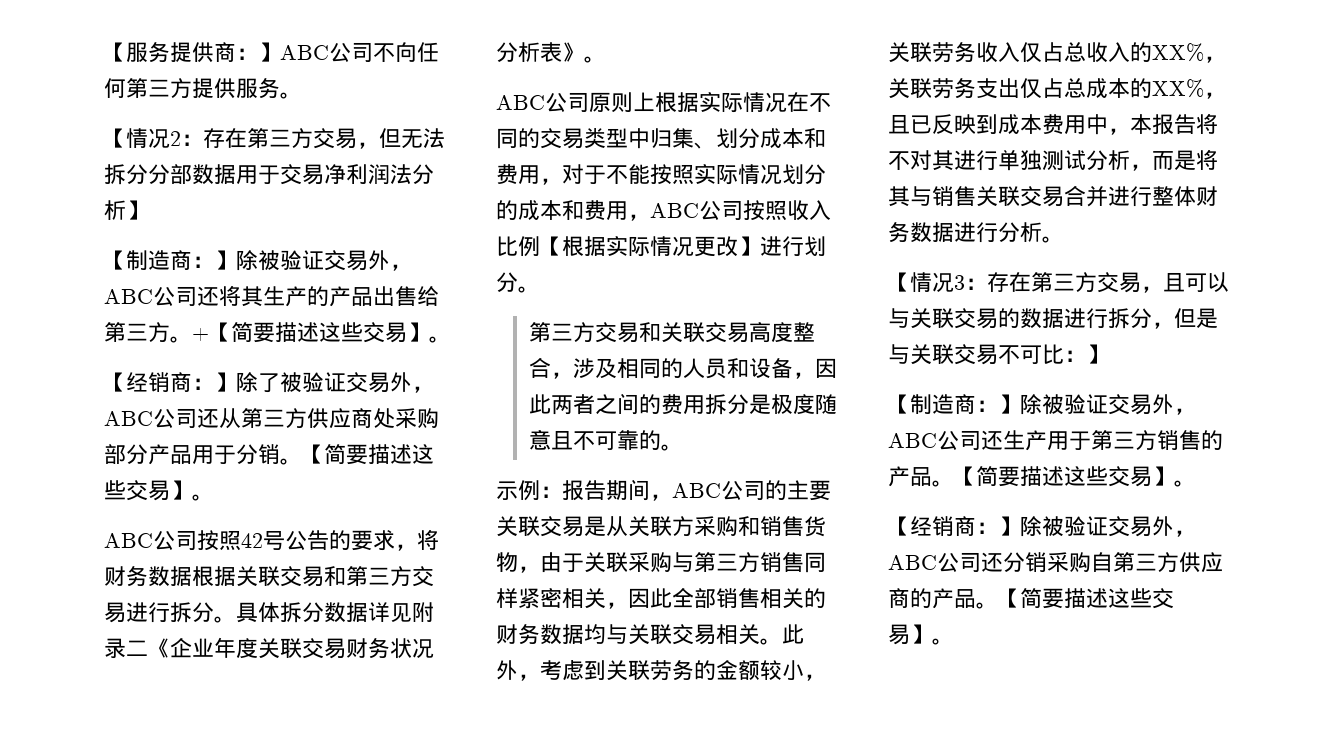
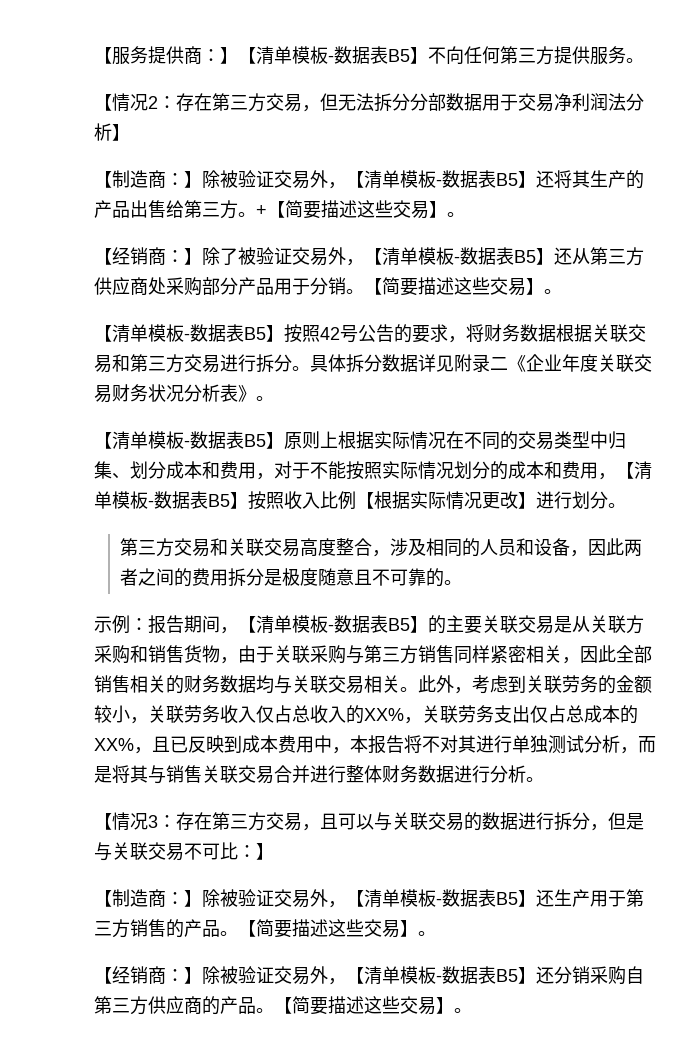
- 【服务提供商：】ABC公司不向任何第三方提供服务。
+ 【服务提供商：】【清单模板-数据表B5】不向任何第三方提供服务。
- 【制造商：】除被验证交易外，ABC公司还将其生产的产品出售给第三方。
+ 【制造商：】除被验证交易外，【清单模板-数据表B5】还将其生产的产品出售给第三方。
- 【经销商：】除了被验证交易外，ABC公司还从第三方供应商处采购部分产品用于分销。
+ 【经销商：】除了被验证交易外，【清单模板-数据表B5】还从第三方供应商处采购部分产品用于分销。
- ABC公司按照42号公告的要求，将财务数据根据关联交易和第三方交易进行拆分。
+ 【清单模板-数据表B5】按照42号公告的要求，将财务数据根据关联交易和第三方交易进行拆分。
- ABC公司原则上根据实际情况在不同的交易类型中归集、划分成本和费用，对于不能按照实际情况划分的成本和费用，ABC公司按照收入比例【根据实际情况更改】进行划分。
+ 【清单模板-数据表B5】原则上根据实际情况在不同的交易类型中归集、划分成本和费用，对于不能按照实际情况划分的成本和费用，【清单模板-数据表B5】按照收入比例【根据实际情况更改】进行划分。
- 示例：报告期间，ABC公司的主要关联交易是从关联方采购和销售货物，由于关联采购与第三方销售同样紧密相关，因此全部销售相关的财务数据均与关联交易相关。
+ 示例：报告期间，【清单模板-数据表B5】的主要关联交易是从关联方采购和销售货物，由于关联采购与第三方销售同样紧密相关，因此全部销售相关的财务数据均与关联交易相关。
- 【制造商：】除被验证交易外，ABC公司还生产用于第三方销售的产品。
+ 【制造商：】除被验证交易外，【清单模板-数据表B5】还生产用于第三方销售的产品。
- 【经销商：】除被验证交易外，ABC公司还分销采购自第三方供应商的产品。
+ 【经销商：】除被验证交易外，【清单模板-数据表B5】还分销采购自第三方供应商的产品。

